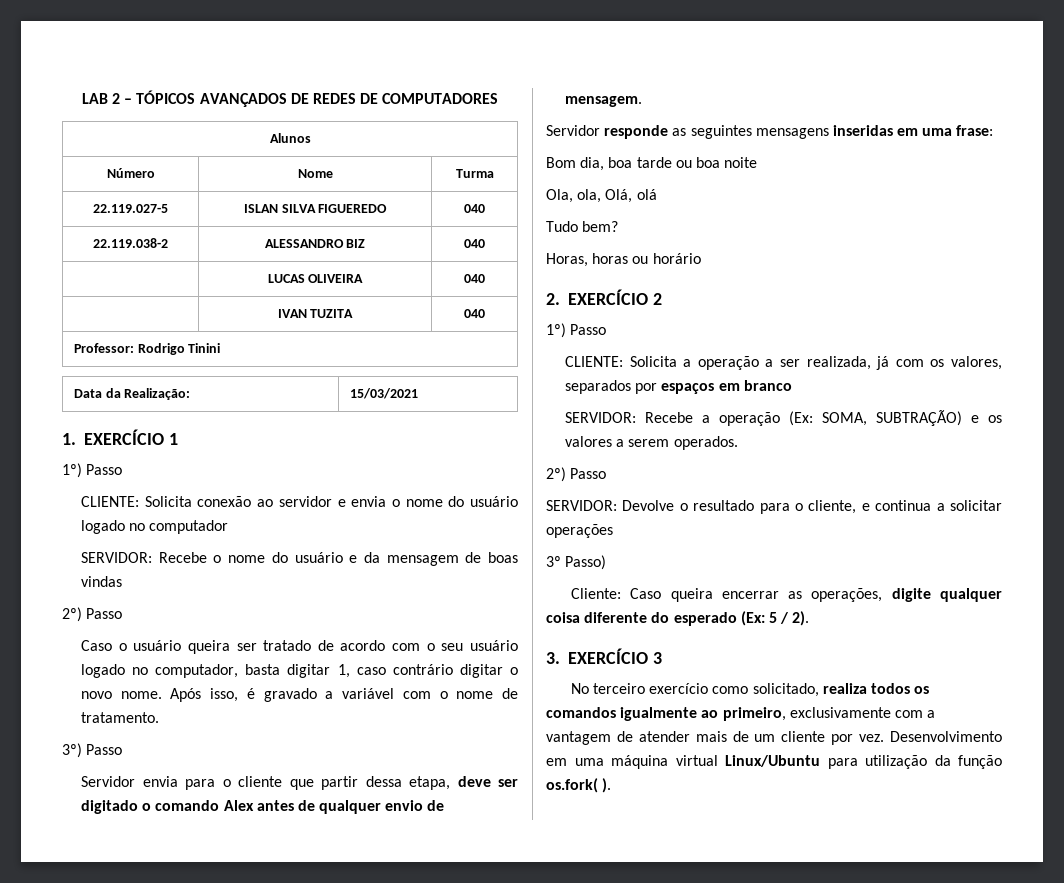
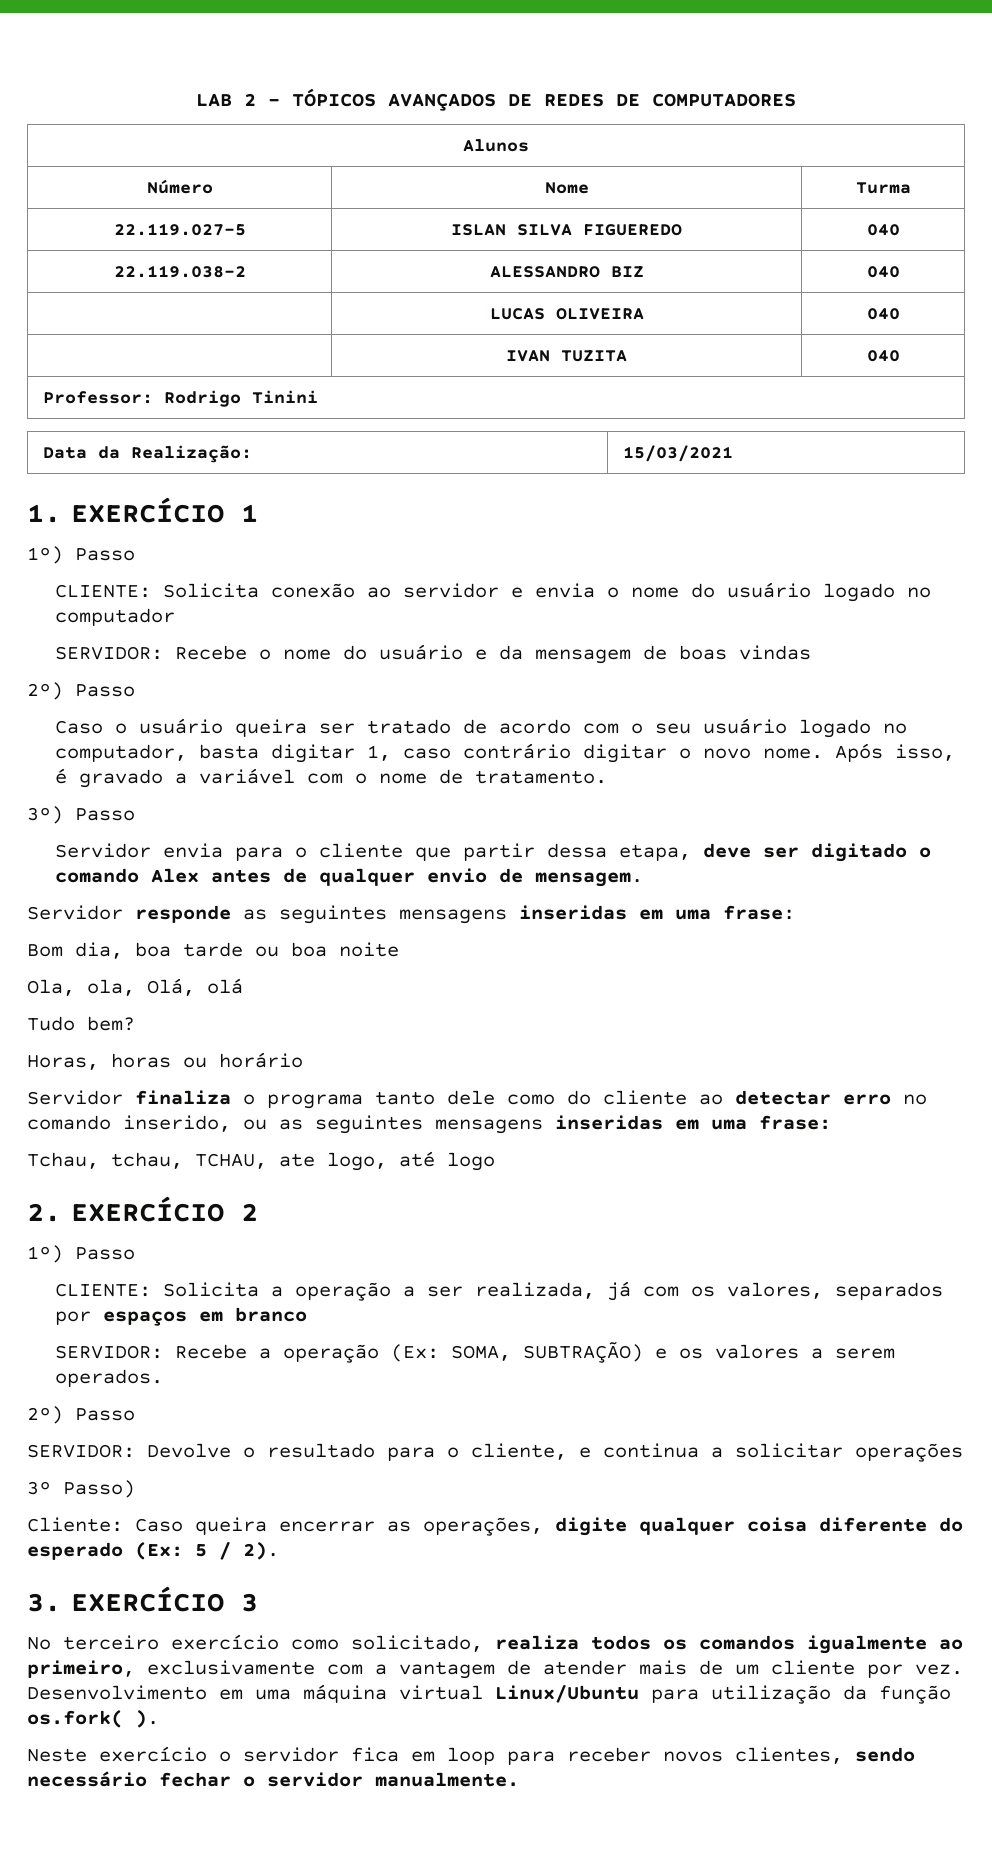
+ Servidor finaliza o programa tanto dele como do cliente ao detectar erro no comando inserido, ou as seguintes mensagens inseridas em uma frase:
+ Tchau, tchau, TCHAU, ate logo, até logo
+ Neste exercício o servidor fica em loop para receber novos clientes, sendo necessário fechar o servidor manualmente.

